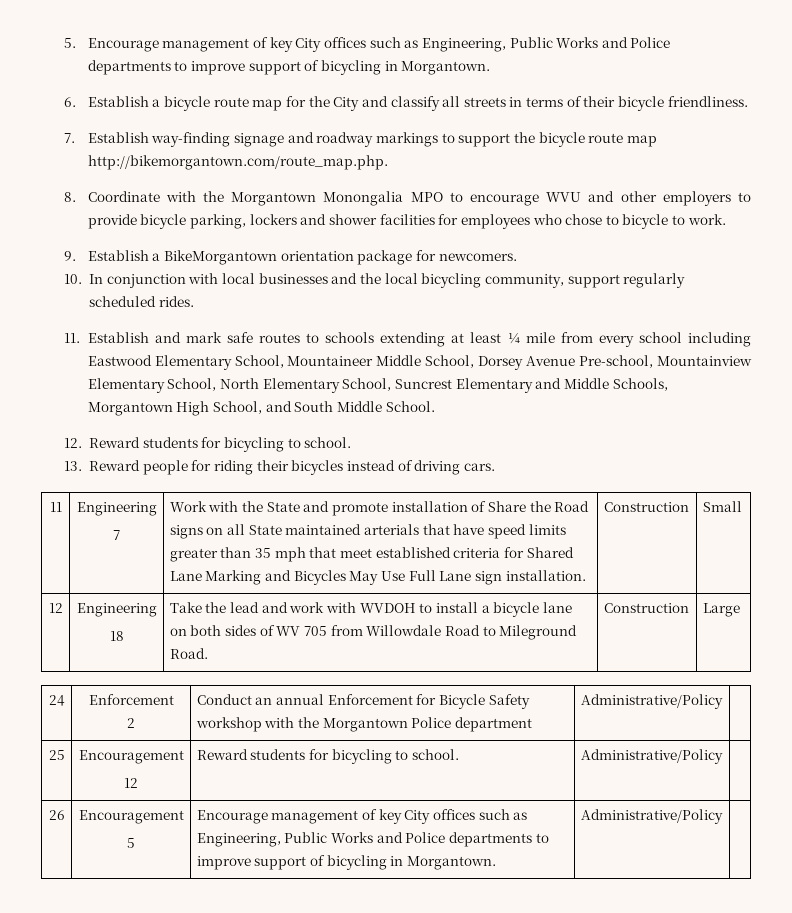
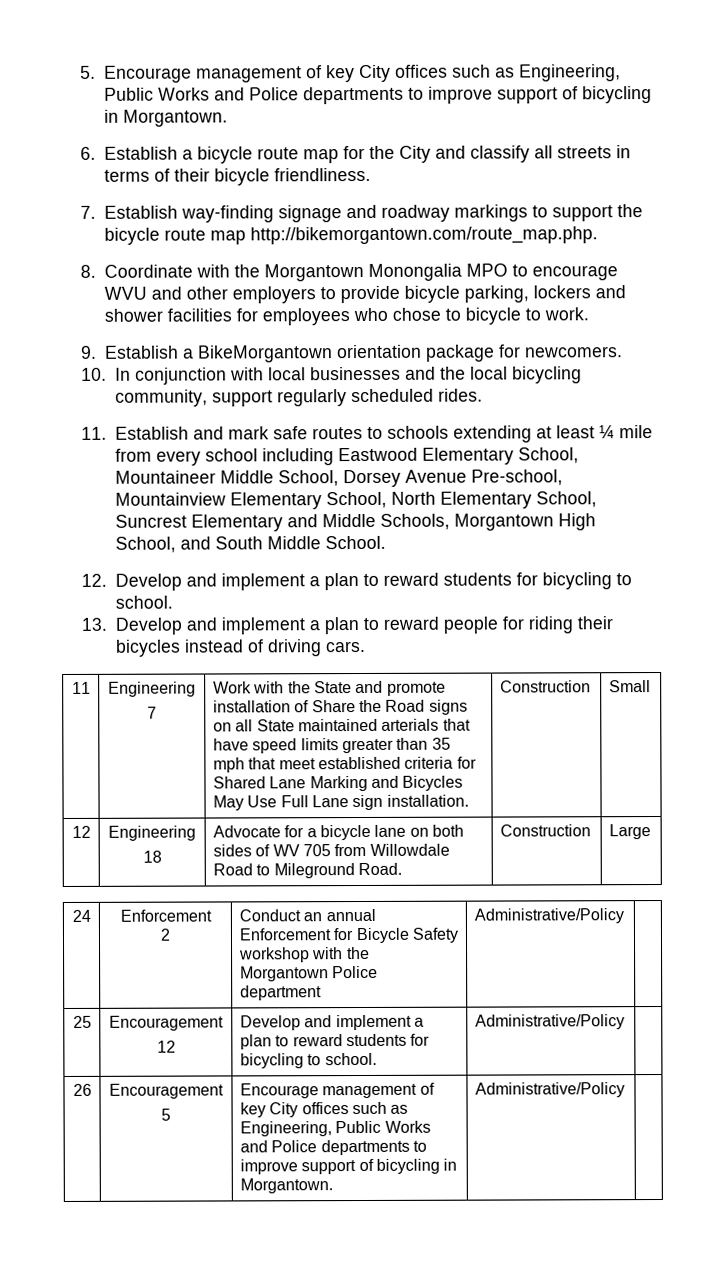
- 12. Reward students for bicycling to school.
+ 12. Develop and implement a plan to reward students for bicycling to school.
- 13. Reward people for riding their bicycles instead of driving cars.
+ 13. Develop and implement a plan to reward people for riding their bicycles instead of driving cars.
  12 | Engineering
- 18 | Take the lead and work with WVDOH to install a bicycle lane on both sides of WV 705 from Willowdale Road to Mileground Road. | Construction | Large
+ 18 | Advocate for a bicycle lane on both sides of WV 705 from Willowdale Road to Mileground Road. | Construction | Large
  25 | Encouragement
- 12 | Reward students for bicycling to school. | Administrative/Policy |
+ 12 | Develop and implement a plan to reward students for bicycling to school. | Administrative/Policy |

